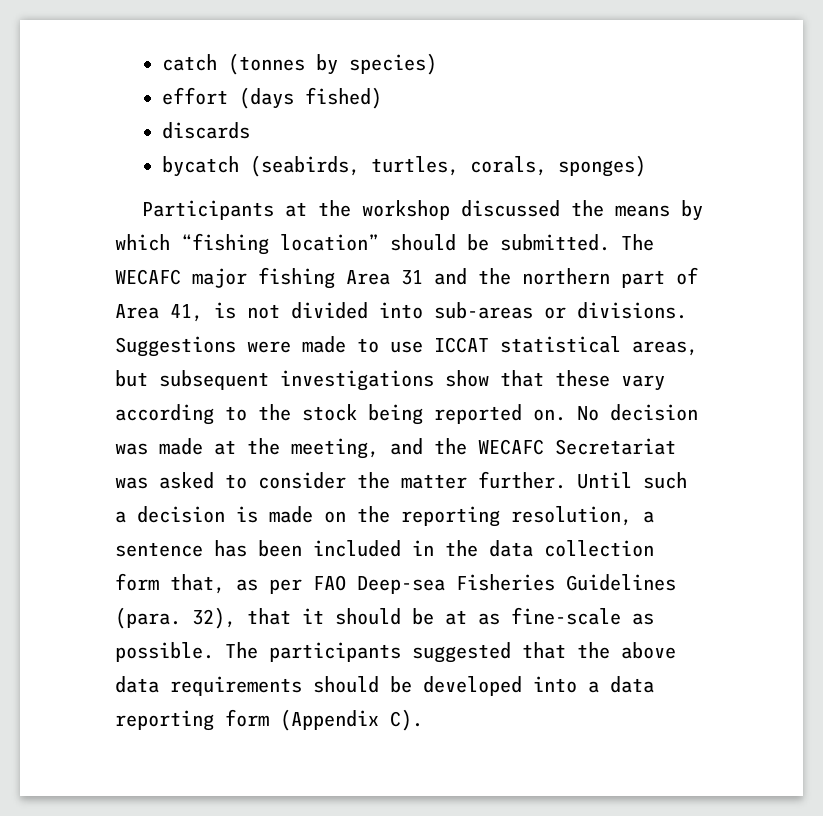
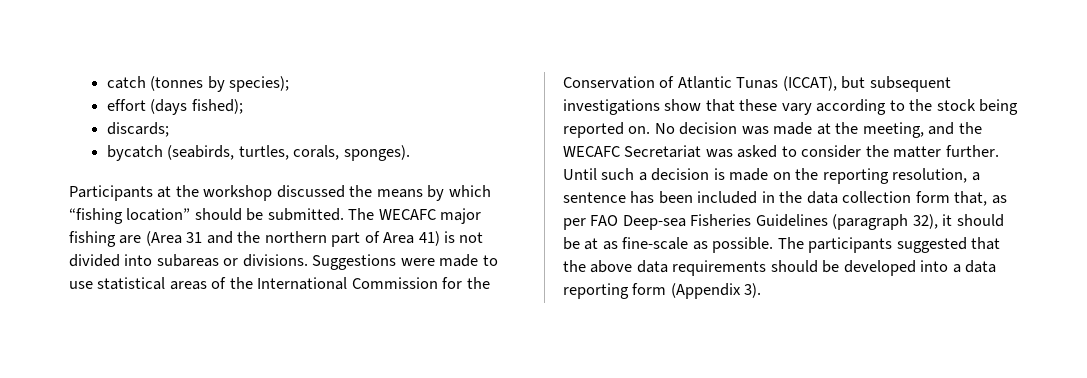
- catch (tonnes by species)
+ catch (tonnes by species);
- effort (days fished)
- discards
+ effort (days fished);
+ discards;
- bycatch (seabirds, turtles, corals, sponges)
+ bycatch (seabirds, turtles, corals, sponges).
- The WECAFC major fishing Area 31 and the northern part of Area 41, is not divided into sub-areas or divisions.
+ The WECAFC major fishing are (Area 31 and the northern part of Area 41) is not divided into subareas or divisions.
- Suggestions were made to use ICCAT statistical areas, but subsequent investigations show that these vary according to the stock being reported on.
+ Suggestions were made to use statistical areas of the International Commission for the Conservation of Atlantic Tunas (ICCAT), but subsequent investigations show that these vary according to the stock being reported on.
- Until such a decision is made on the reporting resolution, a sentence has been included in the data collection form that, as per FAO Deep-sea Fisheries Guidelines (para. 32), that it should be at as fine-scale as possible.
+ Until such a decision is made on the reporting resolution, a sentence has been included in the data collection form that, as per FAO Deep-sea Fisheries Guidelines (paragraph 32), it should be at as fine-scale as possible.
- The participants suggested that the above data requirements should be developed into a data reporting form (Appendix C).
+ The participants suggested that the above data requirements should be developed into a data reporting form (Appendix 3).

